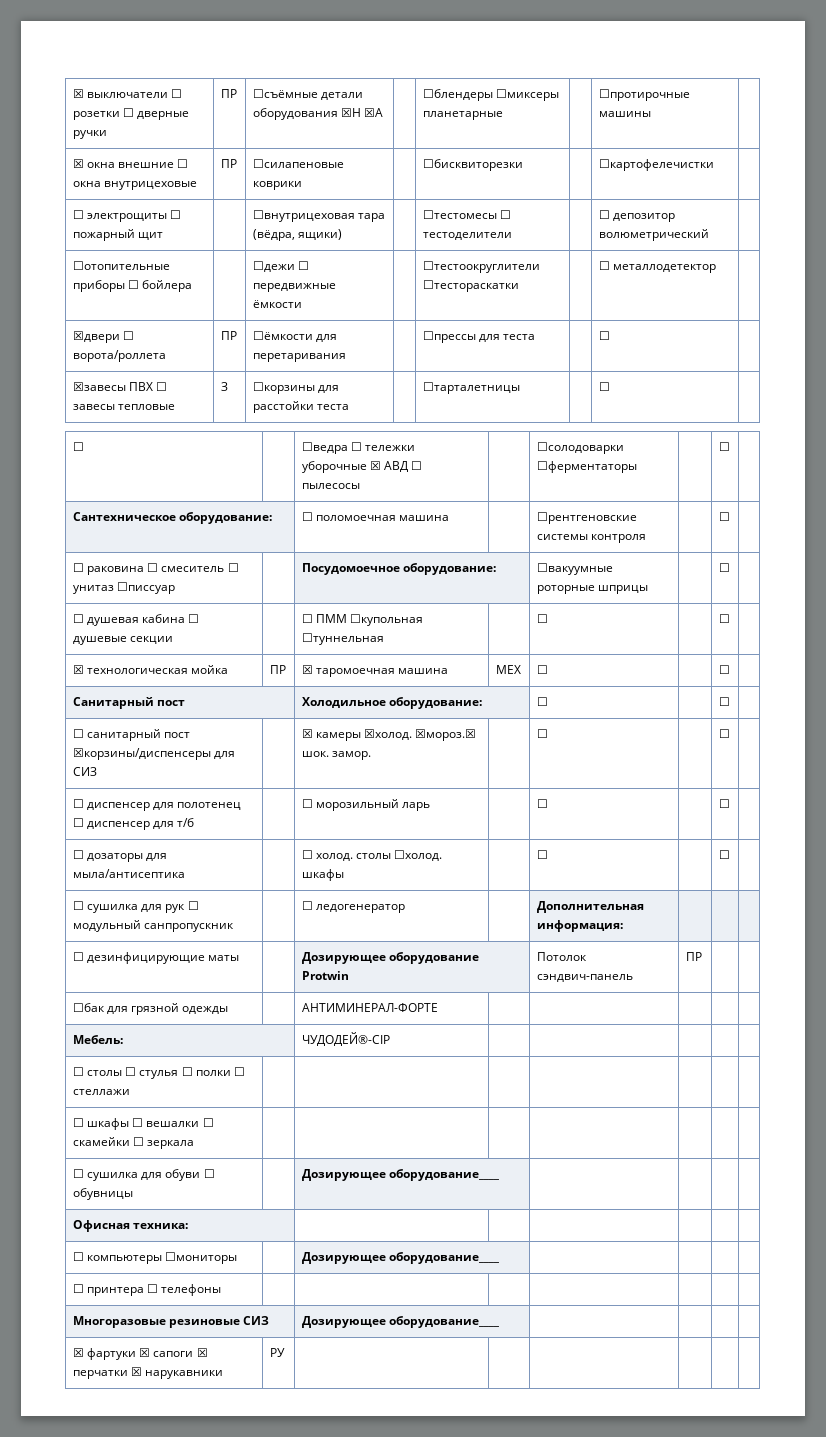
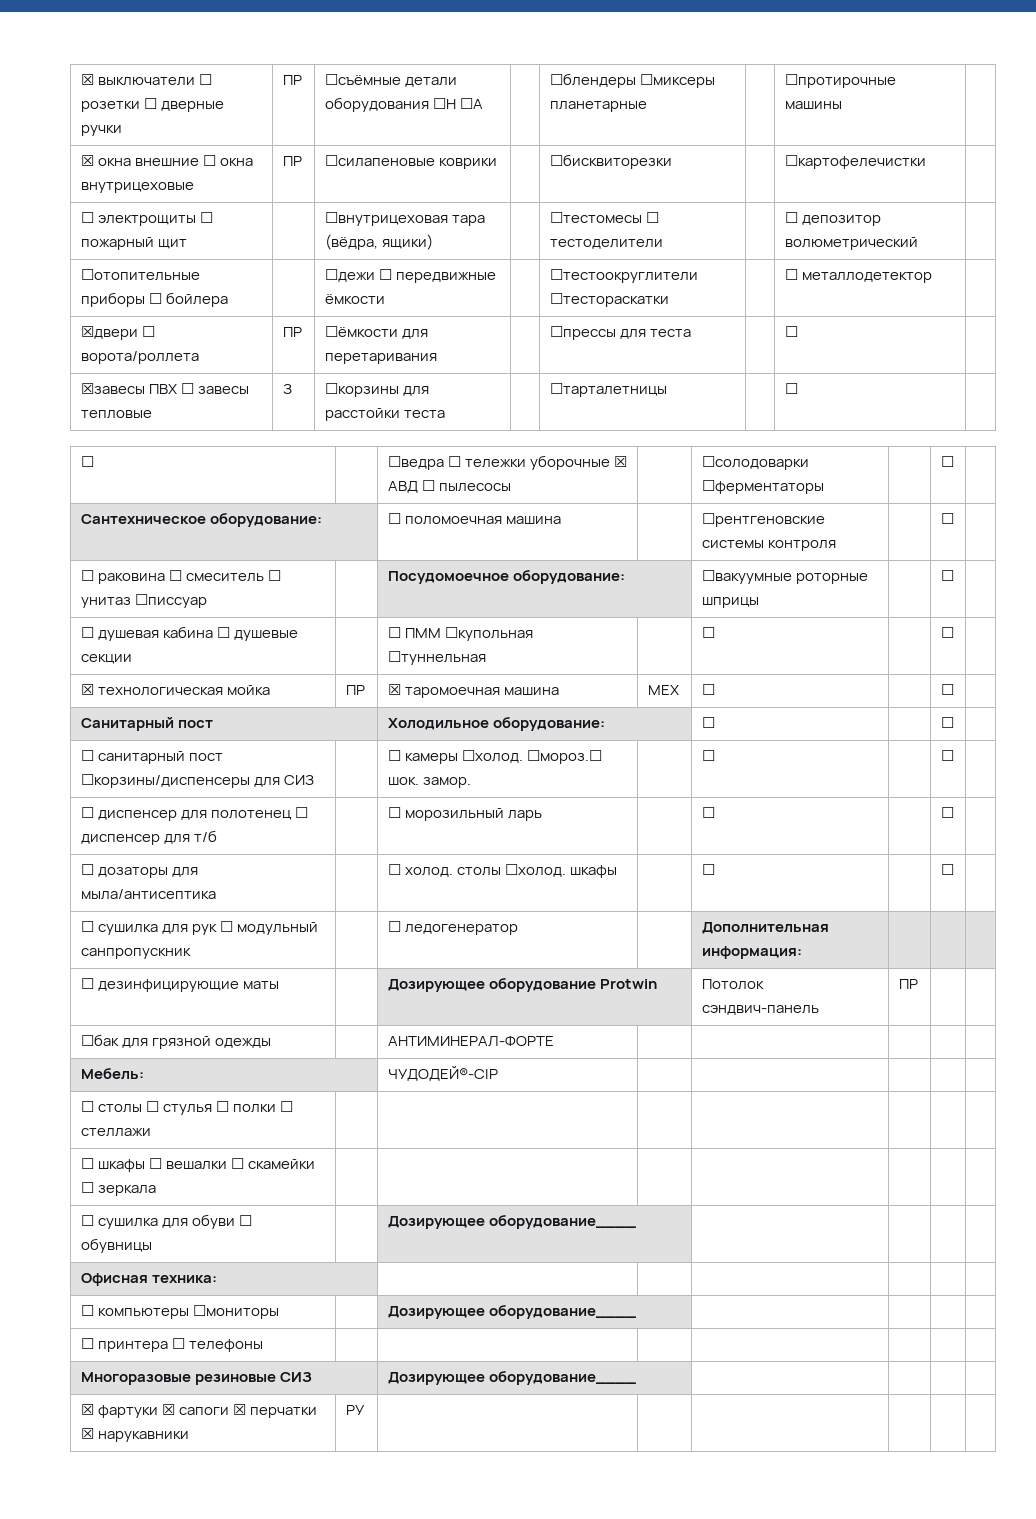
- ☒ выключатели ☐ розетки ☐ дверные ручки | ПР | ☐съёмные детали оборудования ☒Н ☒А | | ☐блендеры ☐миксеры планетарные | | ☐протирочные машины |
+ ☒ выключатели ☐ розетки ☐ дверные ручки | ПР | ☐съёмные детали оборудования ☐Н ☐А | | ☐блендеры ☐миксеры планетарные | | ☐протирочные машины |
- ☐ санитарный пост ☒корзины/диспенсеры для СИЗ | | ☒ камеры ☒холод. ☒мороз.☒ шок. замор. | | ☐ | | ☐ |
+ ☐ санитарный пост ☐корзины/диспенсеры для СИЗ | | ☐ камеры ☐холод. ☐мороз.☐ шок. замор. | | ☐ | | ☐ |

